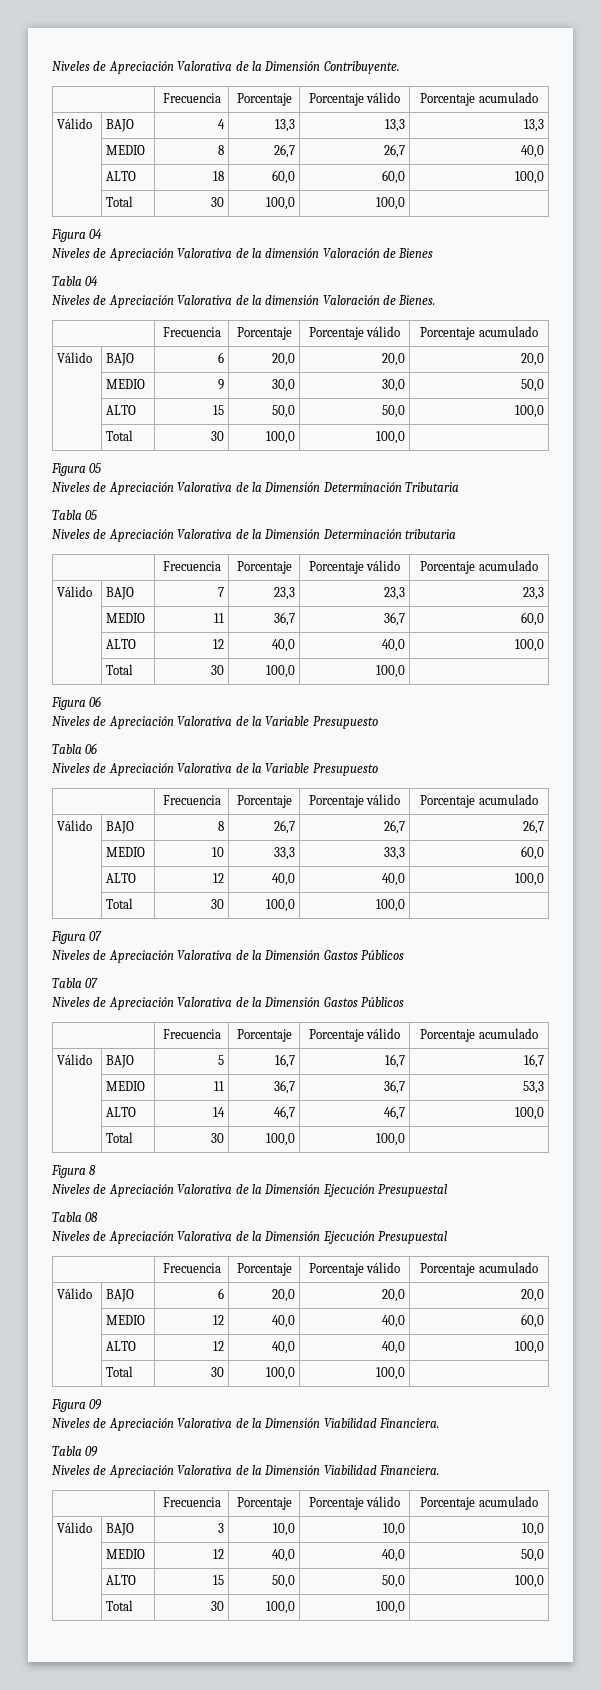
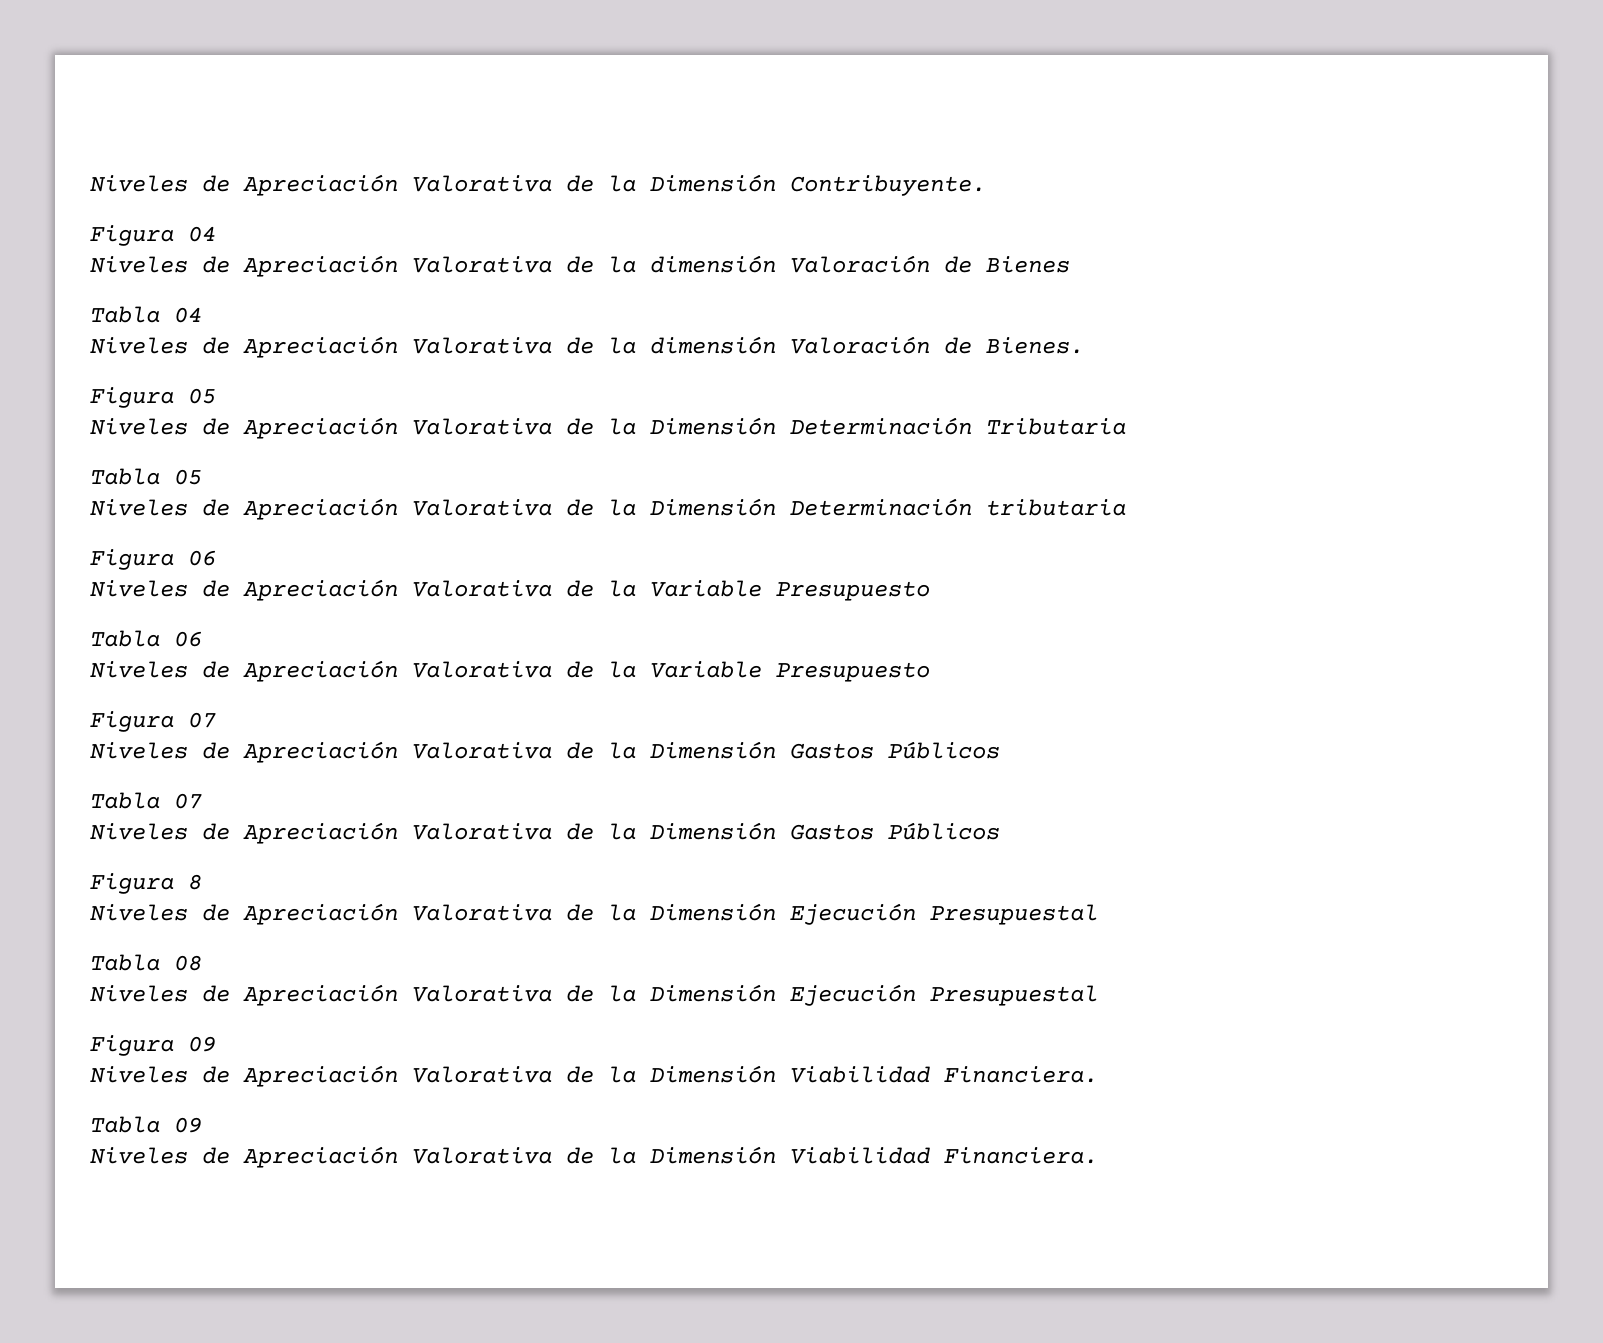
  Niveles de Apreciación Valorativa de la Dimensión Contribuyente.
- | Frecuencia | Porcentaje | Porcentaje válido | Porcentaje acumulado
- Válido | BAJO | 4 | 13,3 | 13,3 | 13,3
- | MEDIO | 8 | 26,7 | 26,7 | 40,0
- | ALTO | 18 | 60,0 | 60,0 | 100,0
- | Total | 30 | 100,0 | 100,0 |
  Niveles de Apreciación Valorativa de la dimensión Valoración de Bienes.
- | Frecuencia | Porcentaje | Porcentaje válido | Porcentaje acumulado
- Válido | BAJO | 6 | 20,0 | 20,0 | 20,0
- | MEDIO | 9 | 30,0 | 30,0 | 50,0
- | ALTO | 15 | 50,0 | 50,0 | 100,0
- | Total | 30 | 100,0 | 100,0 |
  Niveles de Apreciación Valorativa de la Dimensión Determinación tributaria
- | Frecuencia | Porcentaje | Porcentaje válido | Porcentaje acumulado
- Válido | BAJO | 7 | 23,3 | 23,3 | 23,3
- | MEDIO | 11 | 36,7 | 36,7 | 60,0
- | ALTO | 12 | 40,0 | 40,0 | 100,0
- | Total | 30 | 100,0 | 100,0 |
  Tabla 06
  Niveles de Apreciación Valorativa de la Variable Presupuesto
- | Frecuencia | Porcentaje | Porcentaje válido | Porcentaje acumulado
- Válido | BAJO | 8 | 26,7 | 26,7 | 26,7
- | MEDIO | 10 | 33,3 | 33,3 | 60,0
- | ALTO | 12 | 40,0 | 40,0 | 100,0
- | Total | 30 | 100,0 | 100,0 |
  Tabla 07
  Niveles de Apreciación Valorativa de la Dimensión Gastos Públicos
- | Frecuencia | Porcentaje | Porcentaje válido | Porcentaje acumulado
- Válido | BAJO | 5 | 16,7 | 16,7 | 16,7
- | MEDIO | 11 | 36,7 | 36,7 | 53,3
- | ALTO | 14 | 46,7 | 46,7 | 100,0
- | Total | 30 | 100,0 | 100,0 |
  Tabla 08
  Niveles de Apreciación Valorativa de la Dimensión Ejecución Presupuestal
- | Frecuencia | Porcentaje | Porcentaje válido | Porcentaje acumulado
- Válido | BAJO | 6 | 20,0 | 20,0 | 20,0
- | MEDIO | 12 | 40,0 | 40,0 | 60,0
- | ALTO | 12 | 40,0 | 40,0 | 100,0
- | Total | 30 | 100,0 | 100,0 |
  Tabla 09
  Niveles de Apreciación Valorativa de la Dimensión Viabilidad Financiera.
- | Frecuencia | Porcentaje | Porcentaje válido | Porcentaje acumulado
- Válido | BAJO | 3 | 10,0 | 10,0 | 10,0
- | MEDIO | 12 | 40,0 | 40,0 | 50,0
- | ALTO | 15 | 50,0 | 50,0 | 100,0
- | Total | 30 | 100,0 | 100,0 |

